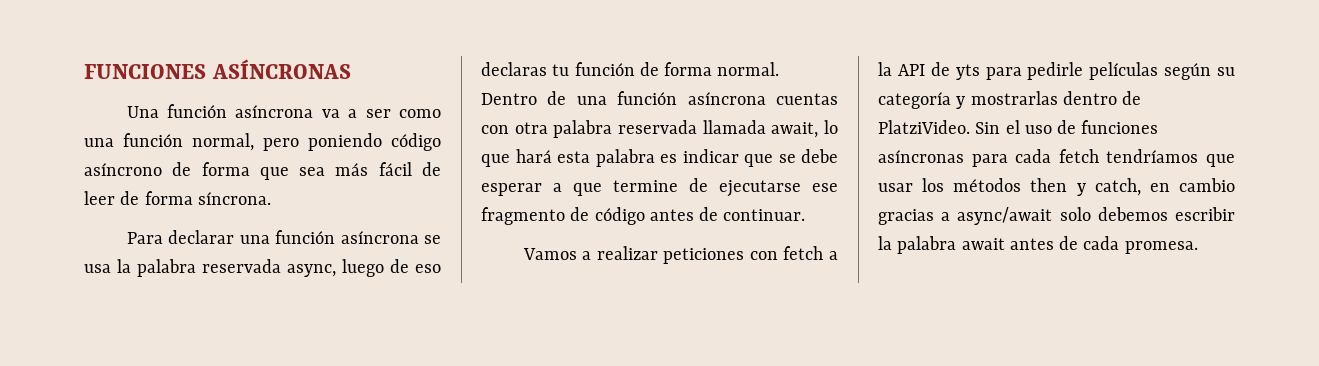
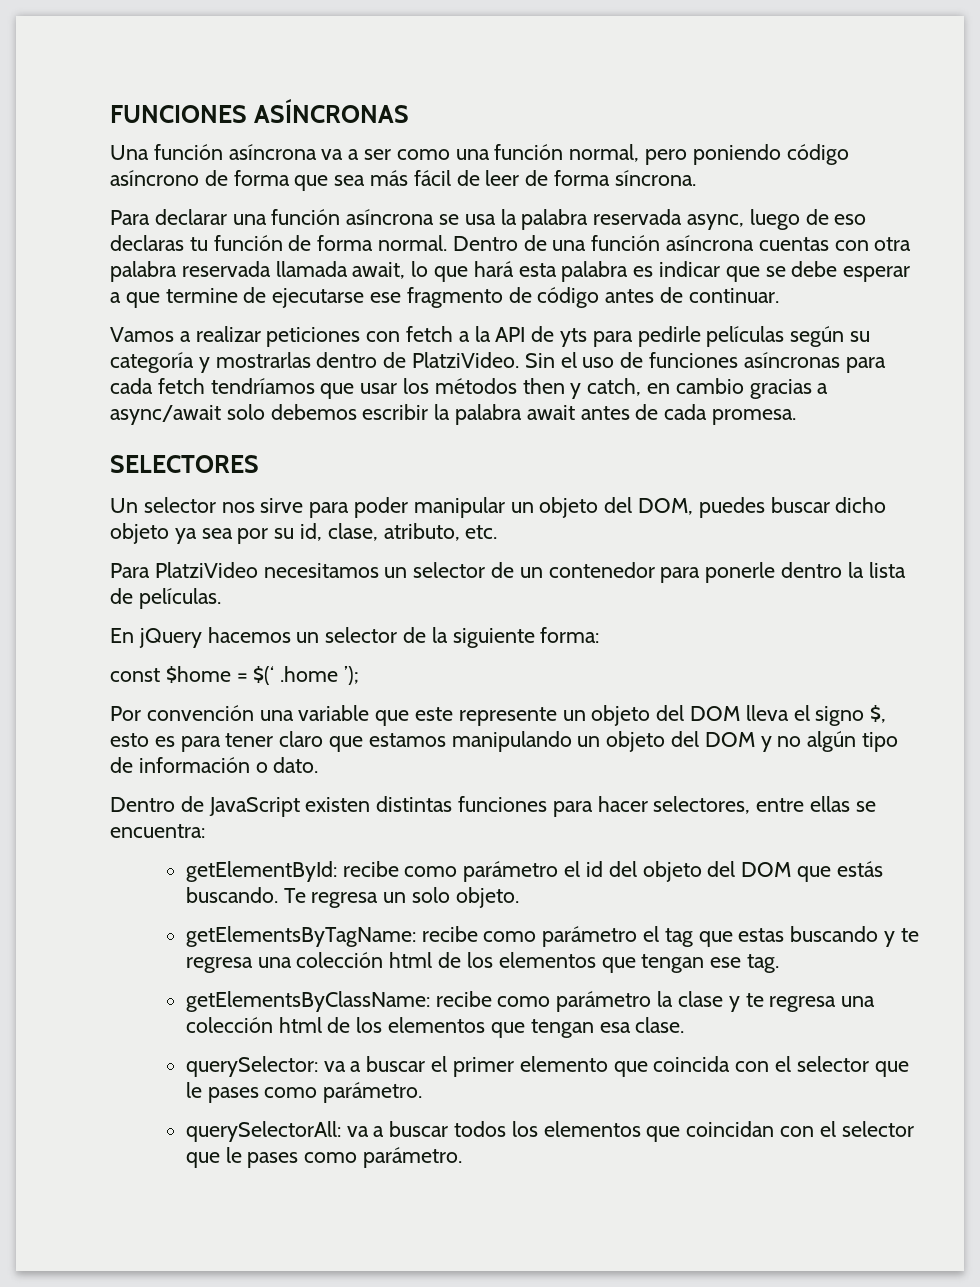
+ SELECTORES
+ Un selector nos sirve para poder manipular un objeto del DOM, puedes buscar dicho objeto ya sea por su id, clase, atributo, etc.
+ Para PlatziVideo necesitamos un selector de un contenedor para ponerle dentro la lista de películas.
+ En jQuery hacemos un selector de la siguiente forma:
+ const $home = $(‘ .home ’);
+ Por convención una variable que este represente un objeto del DOM lleva el signo $, esto es para tener claro que estamos manipulando un objeto del DOM y no algún tipo de información o dato.
+ Dentro de JavaScript existen distintas funciones para hacer selectores, entre ellas se encuentra:
+ getElementById: recibe como parámetro el id del objeto del DOM que estás buscando. Te regresa un solo objeto.
+ getElementsByTagName: recibe como parámetro el tag que estas buscando y te regresa una colección html de los elementos que tengan ese tag.
+ getElementsByClassName: recibe como parámetro la clase y te regresa una colección html de los elementos que tengan esa clase.
+ querySelector: va a buscar el primer elemento que coincida con el selector que le pases como parámetro.
+ querySelectorAll: va a buscar todos los elementos que coincidan con el selector que le pases como parámetro.

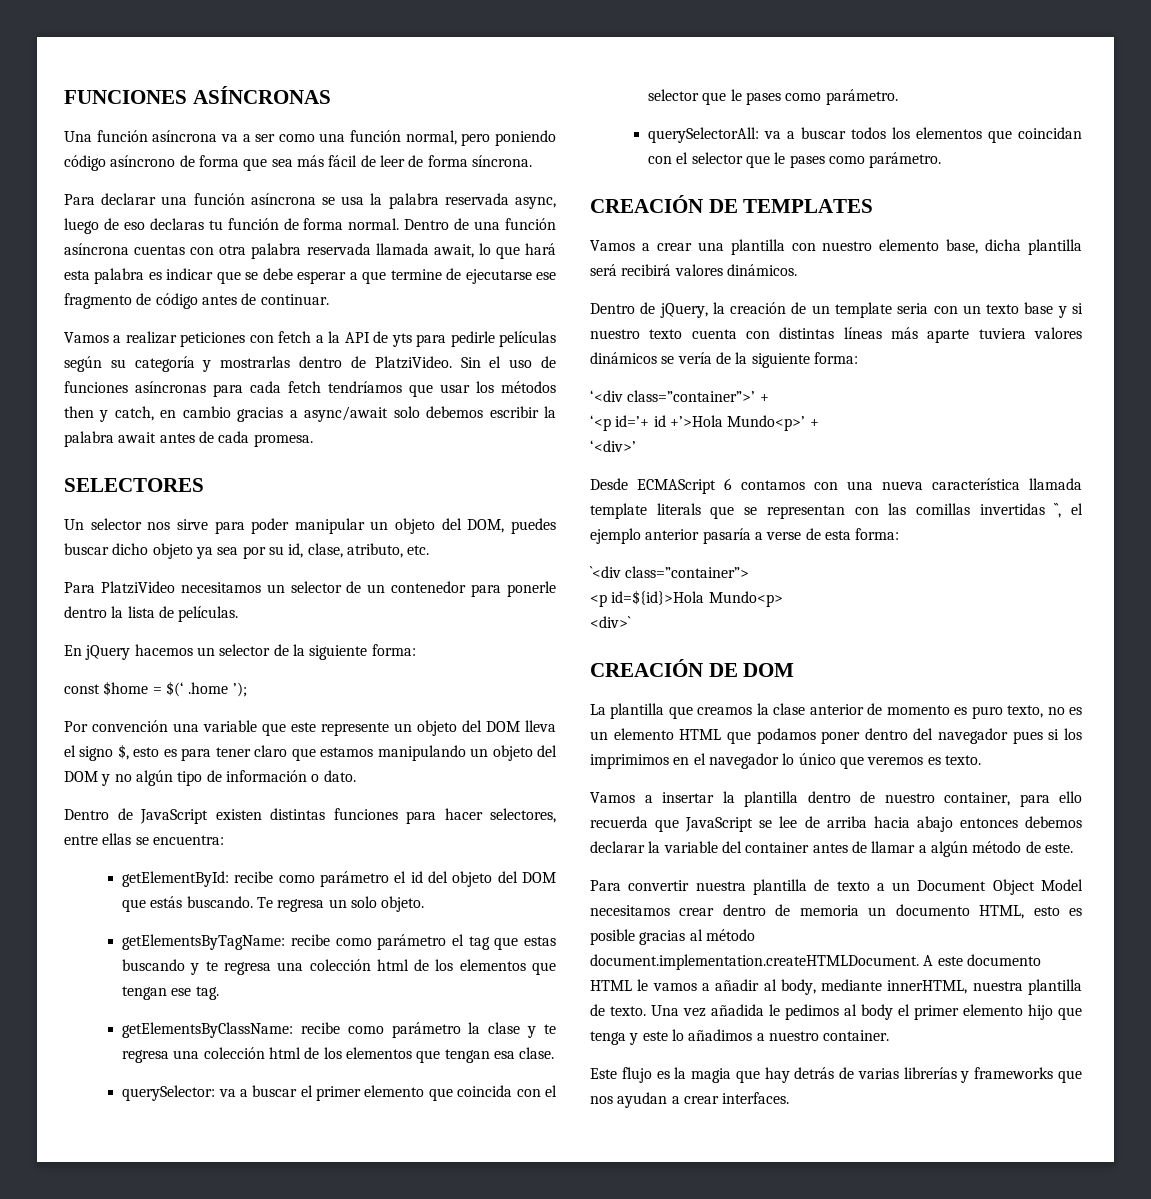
+ CREACIÓN DE TEMPLATES
+ Vamos a crear una plantilla con nuestro elemento base, dicha plantilla será recibirá valores dinámicos.
+ Dentro de jQuery, la creación de un template seria con un texto base y si nuestro texto cuenta con distintas líneas más aparte tuviera valores dinámicos se vería de la siguiente forma:
+ ‘<div class=”container”>’ +
+ ‘<p id=’+ id +’>Hola Mundo<p>’ +
+ ‘<div>’
+ Desde ECMAScript 6 contamos con una nueva característica llamada template literals que se representan con las comillas invertidas ``, el ejemplo anterior pasaría a verse de esta forma:
+ `<div class=”container”>
+ <p id=${id}>Hola Mundo<p>
+ <div>`
+ CREACIÓN DE DOM
+ La plantilla que creamos la clase anterior de momento es puro texto, no es un elemento HTML que podamos poner dentro del navegador pues si los imprimimos en el navegador lo único que veremos es texto.
+ Vamos a insertar la plantilla dentro de nuestro container, para ello recuerda que JavaScript se lee de arriba hacia abajo entonces debemos declarar la variable del container antes de llamar a algún método de este.
+ Para convertir nuestra plantilla de texto a un Document Object Model necesitamos crear dentro de memoria un documento HTML, esto es posible gracias al método document.implementation.createHTMLDocument. A este documento HTML le vamos a añadir al body, mediante innerHTML, nuestra plantilla de texto. Una vez añadida le pedimos al body el primer elemento hijo que tenga y este lo añadimos a nuestro container.
+ Este flujo es la magia que hay detrás de varias librerías y frameworks que nos ayudan a crear interfaces.

